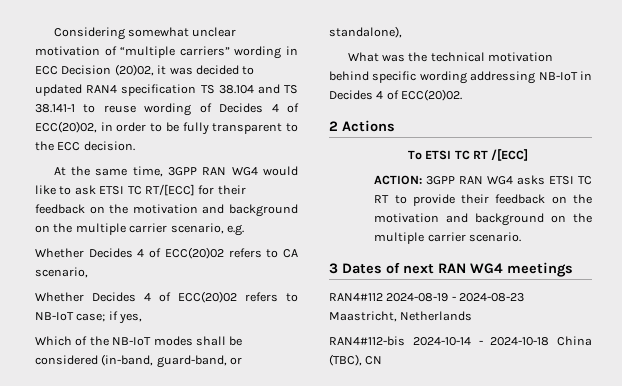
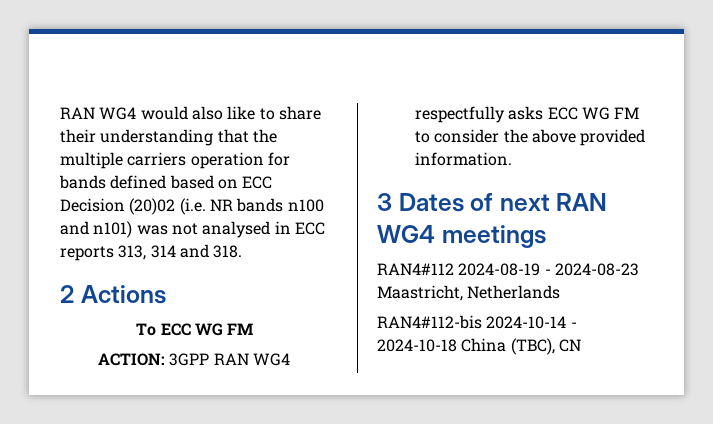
- Considering somewhat unclear motivation of “multiple carriers” wording in ECC Decision (20)02, it was decided to updated RAN4 specification TS 38.104 and TS 38.141-1 to reuse wording of Decides 4 of ECC(20)02, in order to be fully transparent to the ECC decision.
- At the same time, 3GPP RAN WG4 would like to ask ETSI TC RT/[ECC] for their feedback on the motivation and background on the multiple carrier scenario, e.g.
- Whether Decides 4 of ECC(20)02 refers to CA scenario,
- Whether Decides 4 of ECC(20)02 refers to NB-IoT case; if yes,
- Which of the NB-IoT modes shall be considered (in-band, guard-band, or standalone),
- What was the technical motivation behind specific wording addressing NB-IoT in Decides 4 of ECC(20)02.
+ RAN WG4 would also like to share their understanding that the multiple carriers operation for bands defined based on ECC Decision (20)02 (i.e. NR bands n100 and n101) was not analysed in ECC reports 313, 314 and 318.
- To ETSI TC RT /[ECC]
+ To ECC WG FM
- ACTION: 3GPP RAN WG4 asks ETSI TC RT to provide their feedback on the motivation and background on the multiple carrier scenario.
+ ACTION: 3GPP RAN WG4 respectfully asks ECC WG FM to consider the above provided information.

